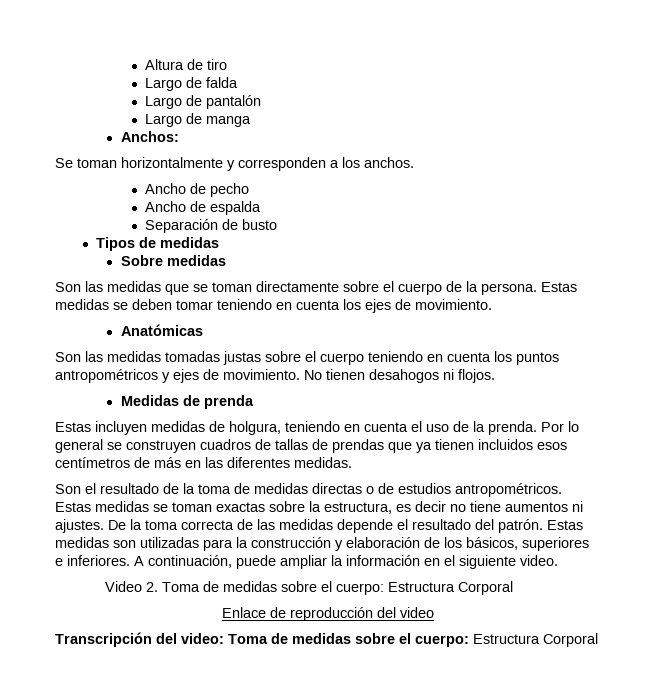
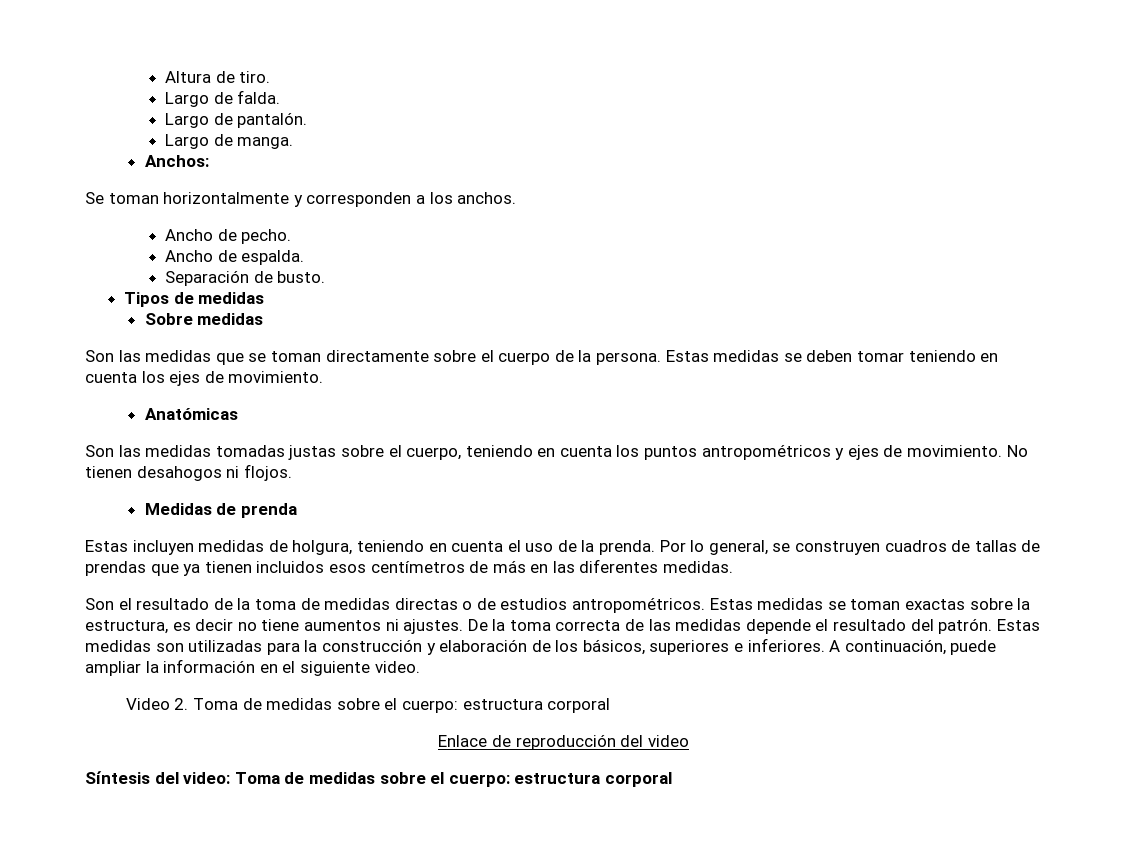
- Altura de tiro
- Largo de falda
- Largo de pantalón
- Largo de manga
+ Altura de tiro.
+ Largo de falda.
+ Largo de pantalón.
+ Largo de manga.
- Ancho de pecho
- Ancho de espalda
+ Ancho de pecho.
+ Ancho de espalda.
- Separación de busto
+ Separación de busto.
- Son las medidas tomadas justas sobre el cuerpo teniendo en cuenta los puntos antropométricos y ejes de movimiento.
+ Son las medidas tomadas justas sobre el cuerpo, teniendo en cuenta los puntos antropométricos y ejes de movimiento.
- Por lo general se construyen cuadros de tallas de prendas que ya tienen incluidos esos centímetros de más en las diferentes medidas.
+ Por lo general, se construyen cuadros de tallas de prendas que ya tienen incluidos esos centímetros de más en las diferentes medidas.
- Video 2. Toma de medidas sobre el cuerpo: Estructura Corporal
+ Video 2. Toma de medidas sobre el cuerpo: estructura corporal
- Transcripción del video: Toma de medidas sobre el cuerpo: Estructura Corporal
+ Síntesis del video: Toma de medidas sobre el cuerpo: estructura corporal

